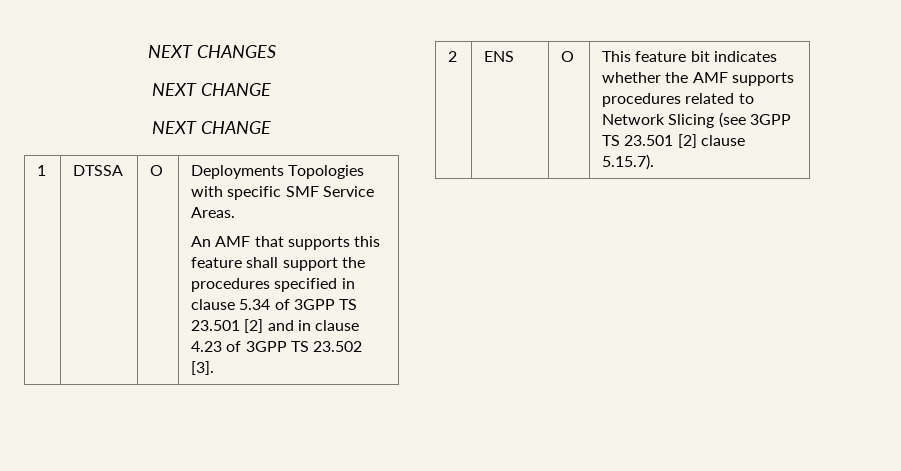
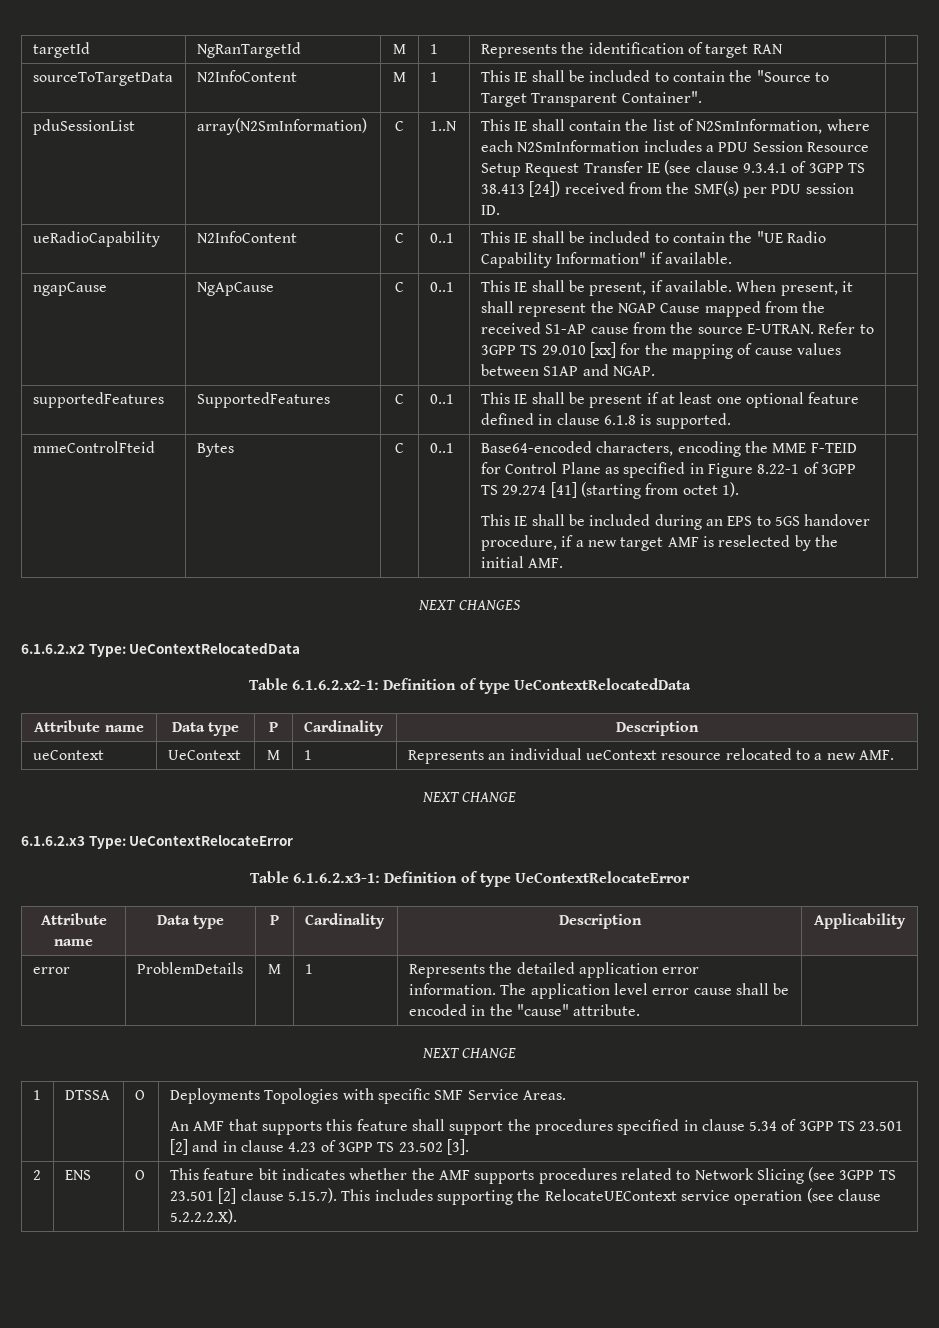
+ targetId | NgRanTargetId | M | 1 | Represents the identification of target RAN |
+ sourceToTargetData | N2InfoContent | M | 1 | This IE shall be included to contain the "Source to Target Transparent Container". |
+ pduSessionList | array(N2SmInformation) | C | 1..N | This IE shall contain the list of N2SmInformation, where each N2SmInformation includes a PDU Session Resource Setup Request Transfer IE (see clause 9.3.4.1 of 3GPP TS 38.413 [24]) received from the SMF(s) per PDU session ID. |
+ ueRadioCapability | N2InfoContent | C | 0..1 | This IE shall be included to contain the "UE Radio Capability Information" if available. |
+ ngapCause | NgApCause | C | 0..1 | This IE shall be present, if available. When present, it shall represent the NGAP Cause mapped from the received S1-AP cause from the source E-UTRAN. Refer to 3GPP TS 29.010 [xx] for the mapping of cause values between S1AP and NGAP. |
+ supportedFeatures | SupportedFeatures | C | 0..1 | This IE shall be present if at least one optional feature defined in clause 6.1.8 is supported. |
+ mmeControlFteid | Bytes | C | 0..1 | Base64-encoded characters, encoding the MME F-TEID for Control Plane as specified in Figure 8.22-1 of 3GPP TS 29.274 [41] (starting from octet 1).
+ This IE shall be included during an EPS to 5GS handover procedure, if a new target AMF is reselected by the initial AMF. |
  NEXT CHANGES
+ 6.1.6.2.x2 Type: UeContextRelocatedData
+ Table 6.1.6.2.x2-1: Definition of type UeContextRelocatedData
+ Attribute name | Data type | P | Cardinality | Description
+ ueContext | UeContext | M | 1 | Represents an individual ueContext resource relocated to a new AMF.
  NEXT CHANGE
+ 6.1.6.2.x3 Type: UeContextRelocateError
+ Table 6.1.6.2.x3-1: Definition of type UeContextRelocateError
+ Attribute name | Data type | P | Cardinality | Description | Applicability
+ error | ProblemDetails | M | 1 | Represents the detailed application error information. The application level error cause shall be encoded in the "cause" attribute. |
- 2 | ENS | O | This feature bit indicates whether the AMF supports procedures related to Network Slicing (see 3GPP TS 23.501 [2] clause 5.15.7).
+ 2 | ENS | O | This feature bit indicates whether the AMF supports procedures related to Network Slicing (see 3GPP TS 23.501 [2] clause 5.15.7). This includes supporting the RelocateUEContext service operation (see clause 5.2.2.2.X).

